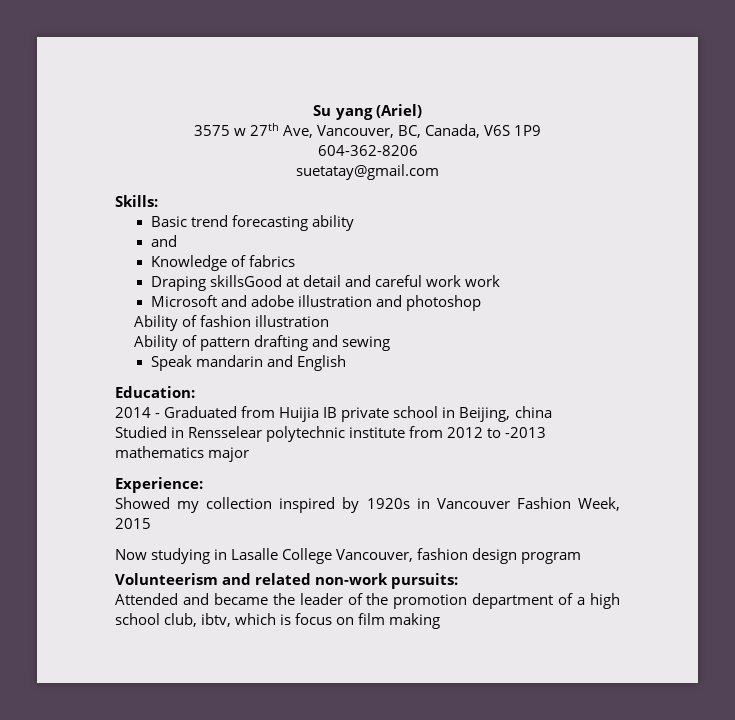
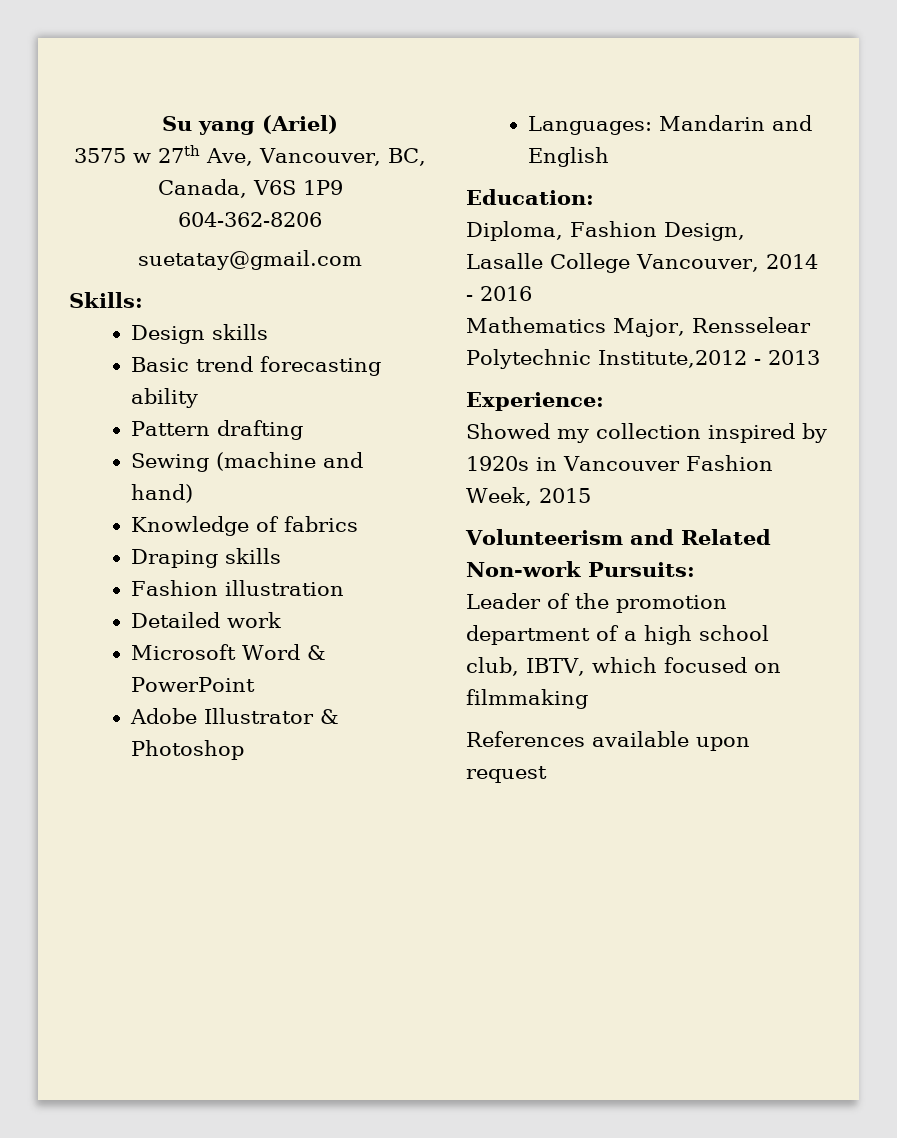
+ Design skills
  Basic trend forecasting ability
- and
+ Pattern drafting
+ Sewing (machine and hand)
- Draping skillsGood at detail and careful work work
- Microsoft and adobe illustration and photoshop
- Ability of fashion illustration
- Ability of pattern drafting and sewing
- Speak mandarin and English
+ Draping skills
+ Fashion illustration
+ Detailed work
+ Microsoft Word & PowerPoint
+ Adobe Illustrator & Photoshop
+ Languages: Mandarin and English
  Education:
- 2014 - Graduated from Huijia IB private school in Beijing, china
- Studied in Rensselear polytechnic institute from 2012 to -2013 mathematics major
+ Diploma, Fashion Design, Lasalle College Vancouver, 2014 - 2016
+ Mathematics Major, Rensselear Polytechnic Institute,2012 - 2013
- Now studying in Lasalle College Vancouver, fashion design program
- Volunteerism and related non-work pursuits:
- Attended and became the leader of the promotion department of a high school club, ibtv, which is focus on film making
+ Volunteerism and Related Non-work Pursuits:
+ Leader of the promotion department of a high school club, IBTV, which focused on filmmaking
+ References available upon request

